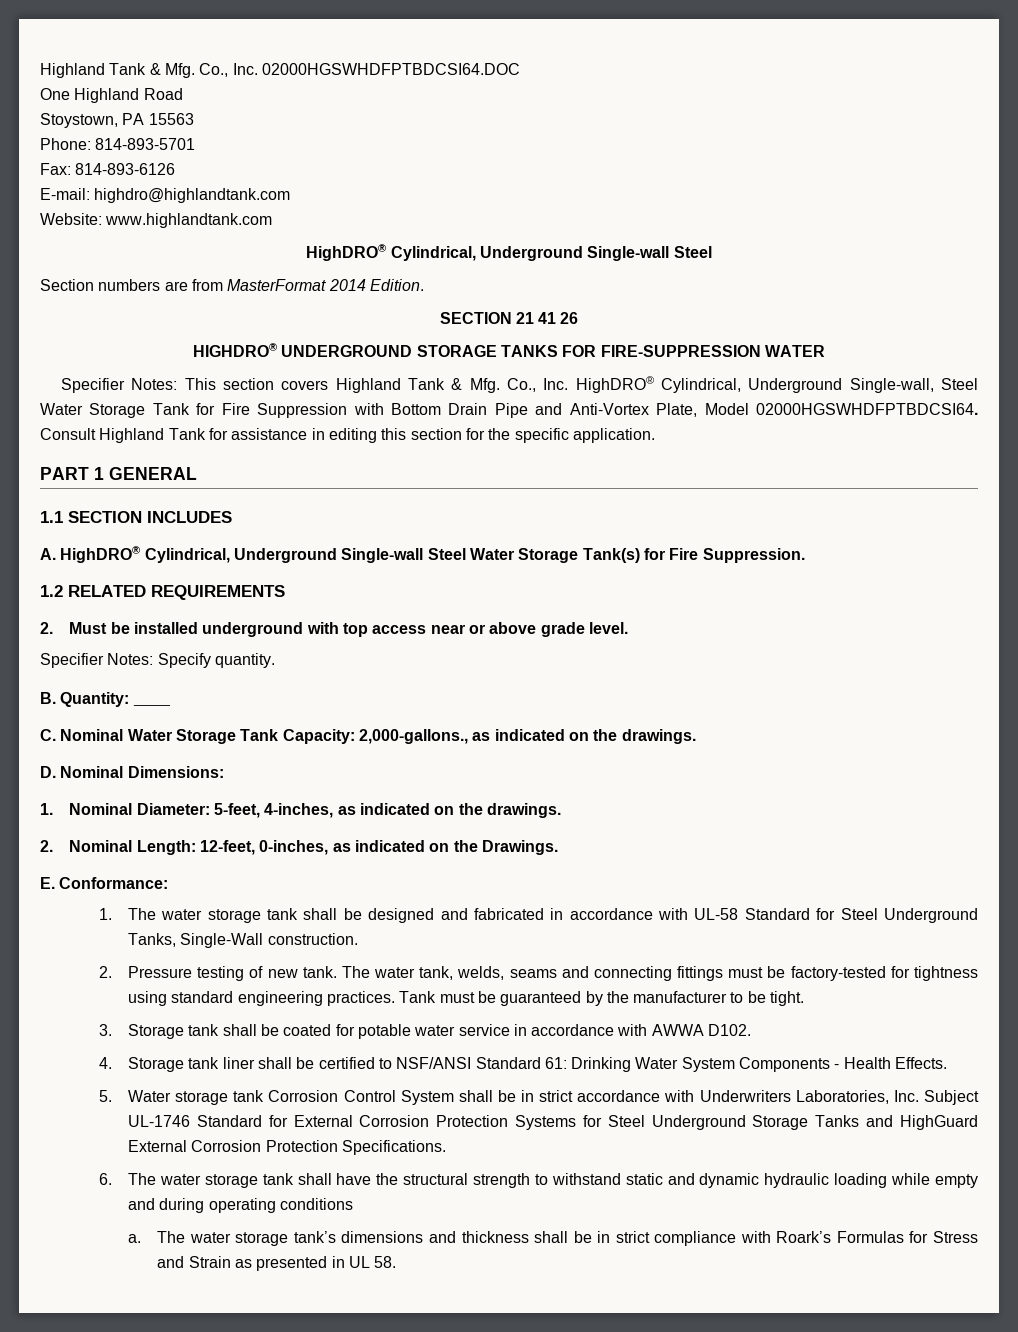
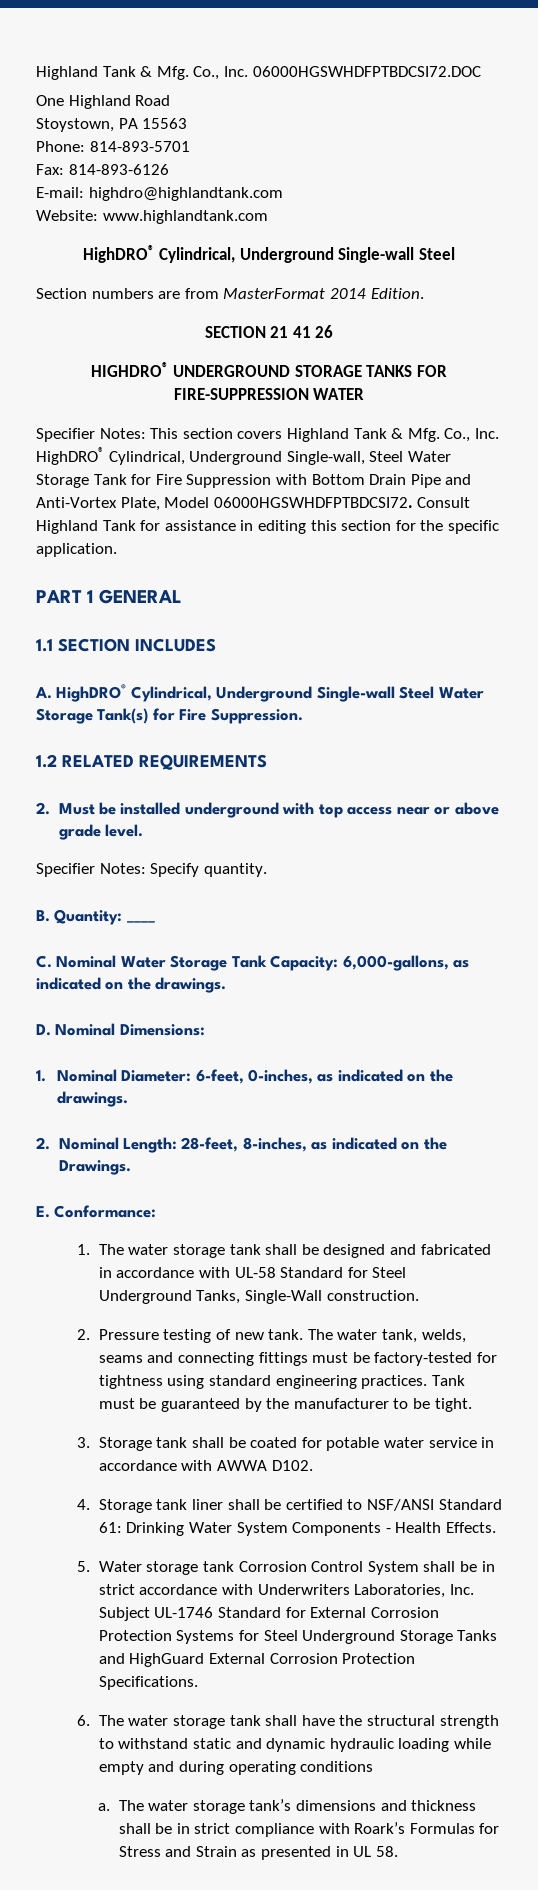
- Highland Tank & Mfg. Co., Inc. 02000HGSWHDFPTBDCSI64.DOC
+ Highland Tank & Mfg. Co., Inc. 06000HGSWHDFPTBDCSI72.DOC
- Specifier Notes: This section covers Highland Tank & Mfg. Co., Inc. HighDRO® Cylindrical, Underground Single-wall, Steel Water Storage Tank for Fire Suppression with Bottom Drain Pipe and Anti-Vortex Plate, Model 02000HGSWHDFPTBDCSI64.
+ Specifier Notes: This section covers Highland Tank & Mfg. Co., Inc. HighDRO® Cylindrical, Underground Single-wall, Steel Water Storage Tank for Fire Suppression with Bottom Drain Pipe and Anti-Vortex Plate, Model 06000HGSWHDFPTBDCSI72.
- C. Nominal Water Storage Tank Capacity: 2,000-gallons., as indicated on the drawings.
+ C. Nominal Water Storage Tank Capacity: 6,000-gallons, as indicated on the drawings.
- 1. Nominal Diameter: 5-feet, 4-inches, as indicated on the drawings.
+ 1. Nominal Diameter: 6-feet, 0-inches, as indicated on the drawings.
- 2. Nominal Length: 12-feet, 0-inches, as indicated on the Drawings.
+ 2. Nominal Length: 28-feet, 8-inches, as indicated on the Drawings.

